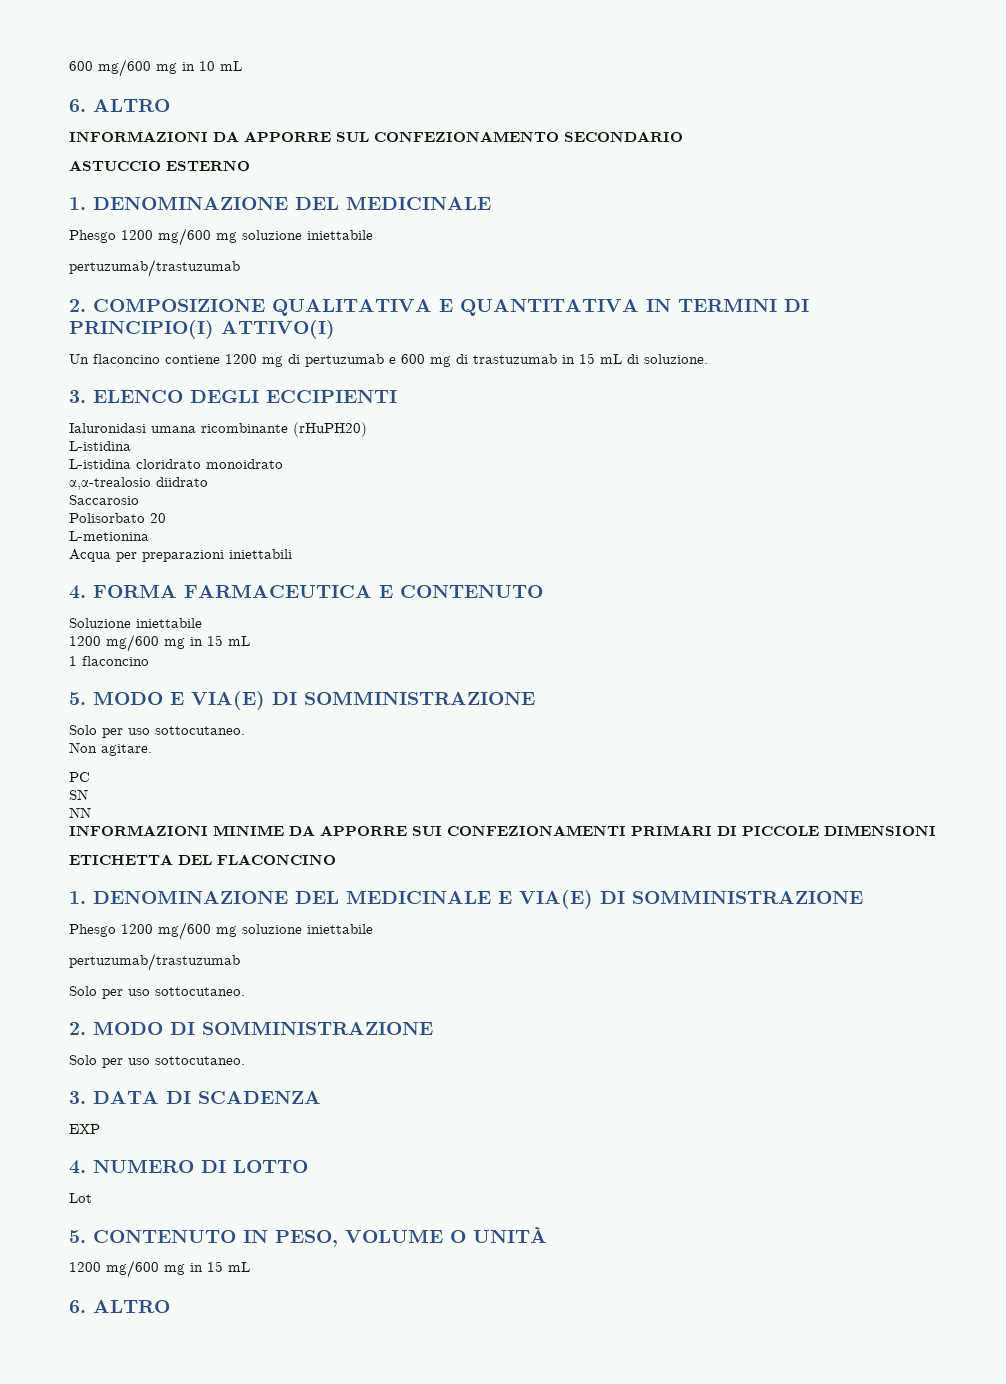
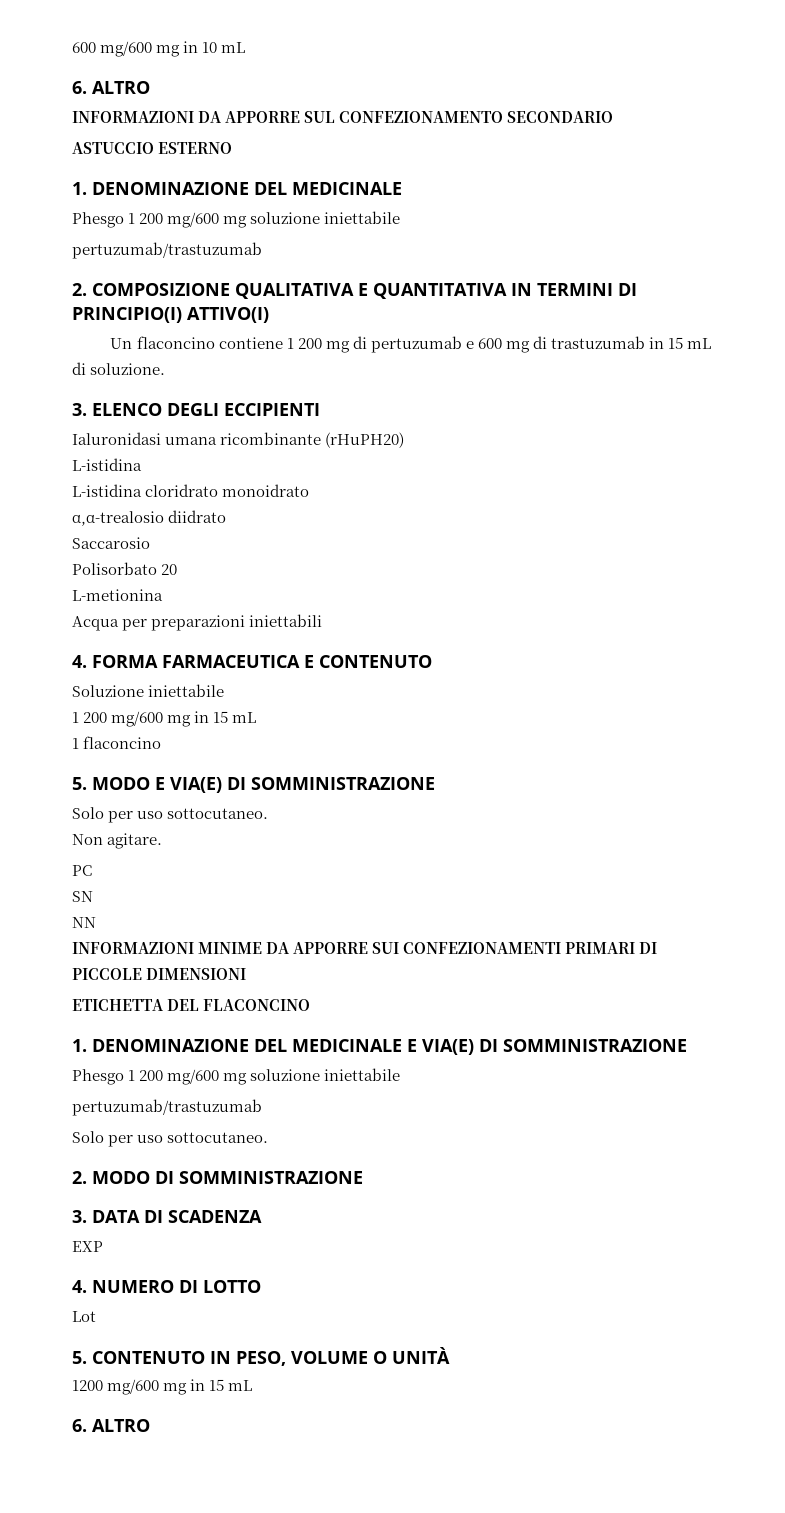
  ASTUCCIO ESTERNO
  1. DENOMINAZIONE DEL MEDICINALE
- Phesgo 1200 mg/600 mg soluzione iniettabile
+ Phesgo 1 200 mg/600 mg soluzione iniettabile
- Un flaconcino contiene 1200 mg di pertuzumab e 600 mg di trastuzumab in 15 mL di soluzione.
+ Un flaconcino contiene 1 200 mg di pertuzumab e 600 mg di trastuzumab in 15 mL di soluzione.
  Soluzione iniettabile
- 1200 mg/600 mg in 15 mL
+ 1 200 mg/600 mg in 15 mL
  1. DENOMINAZIONE DEL MEDICINALE E VIA(E) DI SOMMINISTRAZIONE
- Phesgo 1200 mg/600 mg soluzione iniettabile
+ Phesgo 1 200 mg/600 mg soluzione iniettabile
  2. MODO DI SOMMINISTRAZIONE
- Solo per uso sottocutaneo.

